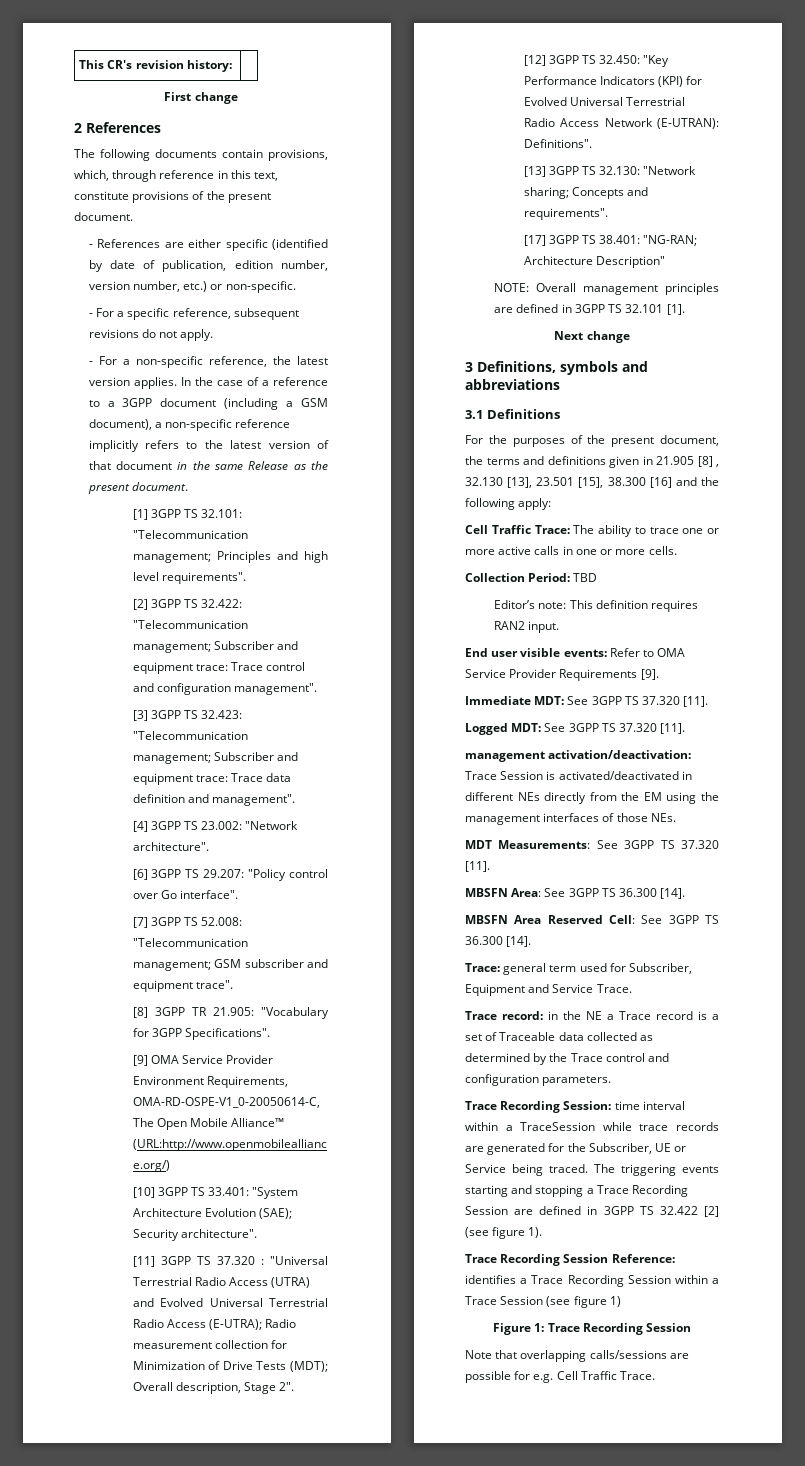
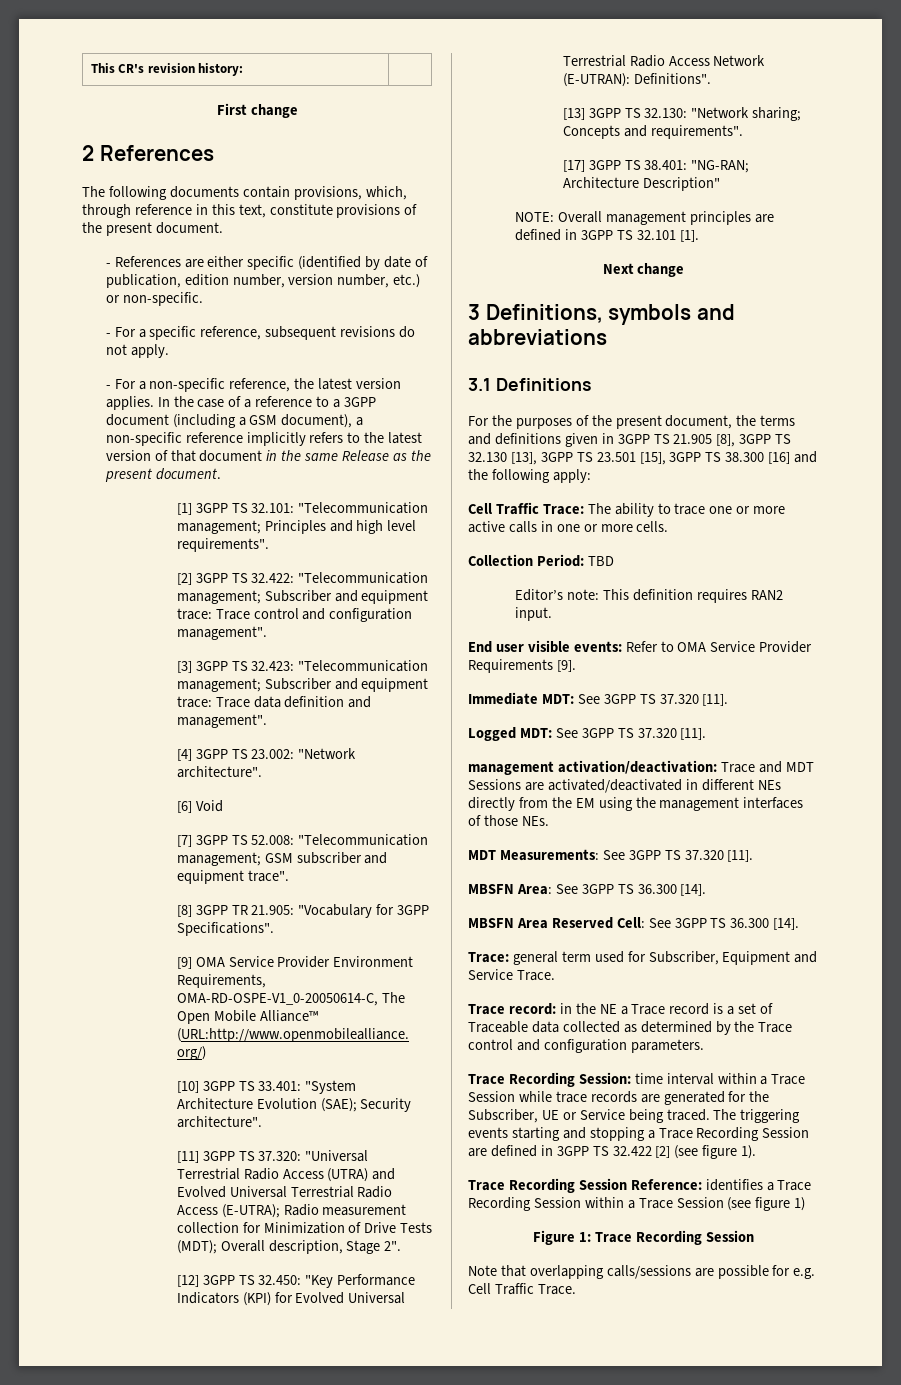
- [6] 3GPP TS 29.207: "Policy control over Go interface".
+ [6] Void
- [11] 3GPP TS 37.320 : "Universal Terrestrial Radio Access (UTRA) and Evolved Universal Terrestrial Radio Access (E-UTRA); Radio measurement collection for Minimization of Drive Tests (MDT); Overall description, Stage 2".
+ [11] 3GPP TS 37.320: "Universal Terrestrial Radio Access (UTRA) and Evolved Universal Terrestrial Radio Access (E-UTRA); Radio measurement collection for Minimization of Drive Tests (MDT); Overall description, Stage 2".
- For the purposes of the present document, the terms and definitions given in 21.905 [8] , 32.130 [13], 23.501 [15], 38.300 [16] and the following apply:
+ For the purposes of the present document, the terms and definitions given in 3GPP TS 21.905 [8], 3GPP TS 32.130 [13], 3GPP TS 23.501 [15], 3GPP TS 38.300 [16] and the following apply:
- management activation/deactivation: Trace Session is activated/deactivated in different NEs directly from the EM using the management interfaces of those NEs.
+ management activation/deactivation: Trace and MDT Sessions are activated/deactivated in different NEs directly from the EM using the management interfaces of those NEs.
- Trace Recording Session: time interval within a TraceSession while trace records are generated for the Subscriber, UE or Service being traced.
+ Trace Recording Session: time interval within a Trace Session while trace records are generated for the Subscriber, UE or Service being traced.

